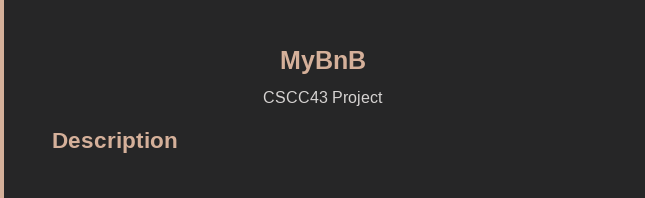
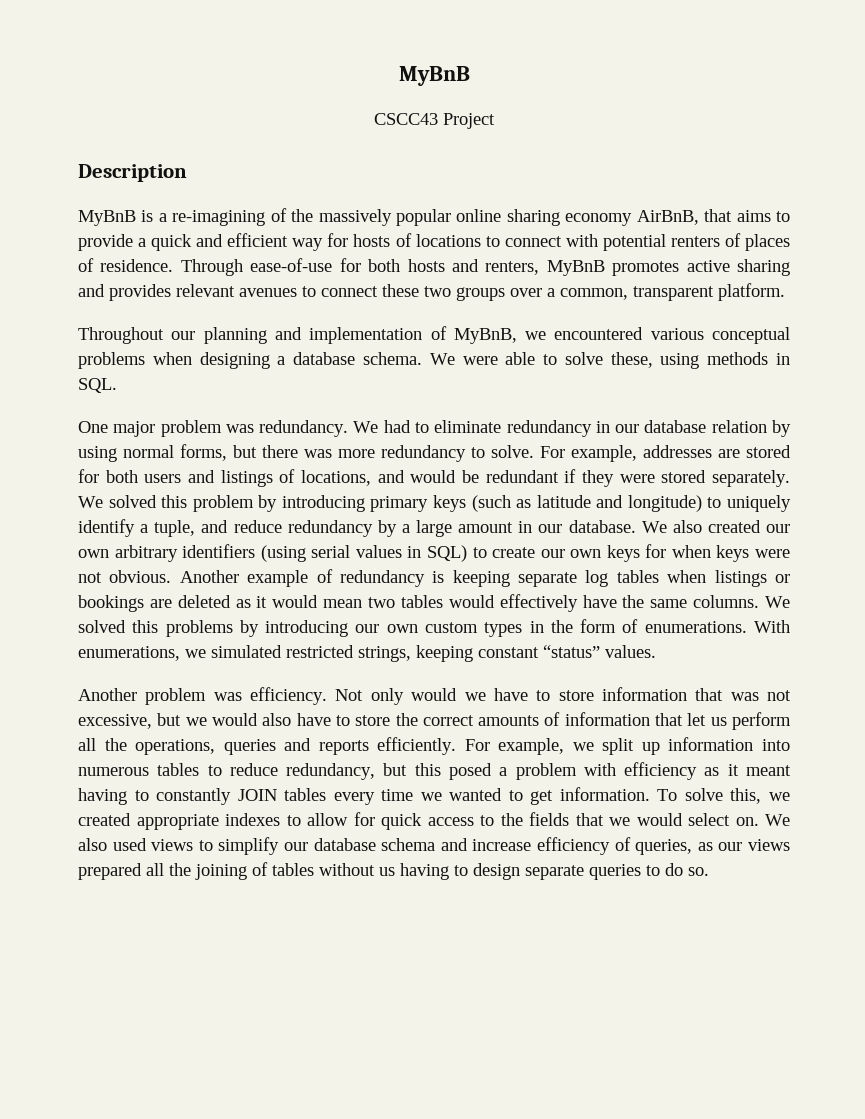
+ MyBnB is a re-imagining of the massively popular online sharing economy AirBnB, that aims to provide a quick and efficient way for hosts of locations to connect with potential renters of places of residence. Through ease-of-use for both hosts and renters, MyBnB promotes active sharing and provides relevant avenues to connect these two groups over a common, transparent platform.
+ Throughout our planning and implementation of MyBnB, we encountered various conceptual problems when designing a database schema. We were able to solve these, using methods in SQL.
+ One major problem was redundancy. We had to eliminate redundancy in our database relation by using normal forms, but there was more redundancy to solve. For example, addresses are stored for both users and listings of locations, and would be redundant if they were stored separately. We solved this problem by introducing primary keys (such as latitude and longitude) to uniquely identify a tuple, and reduce redundancy by a large amount in our database. We also created our own arbitrary identifiers (using serial values in SQL) to create our own keys for when keys were not obvious. Another example of redundancy is keeping separate log tables when listings or bookings are deleted as it would mean two tables would effectively have the same columns. We solved this problems by introducing our own custom types in the form of enumerations. With enumerations, we simulated restricted strings, keeping constant “status” values.
+ Another problem was efficiency. Not only would we have to store information that was not excessive, but we would also have to store the correct amounts of information that let us perform all the operations, queries and reports efficiently. For example, we split up information into numerous tables to reduce redundancy, but this posed a problem with efficiency as it meant having to constantly JOIN tables every time we wanted to get information. To solve this, we created appropriate indexes to allow for quick access to the fields that we would select on. We also used views to simplify our database schema and increase efficiency of queries, as our views prepared all the joining of tables without us having to design separate queries to do so.

